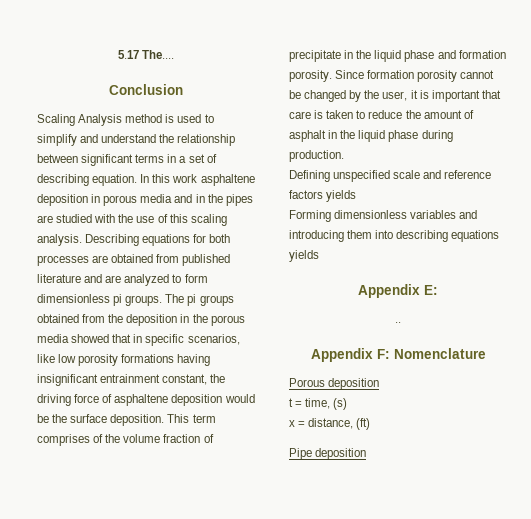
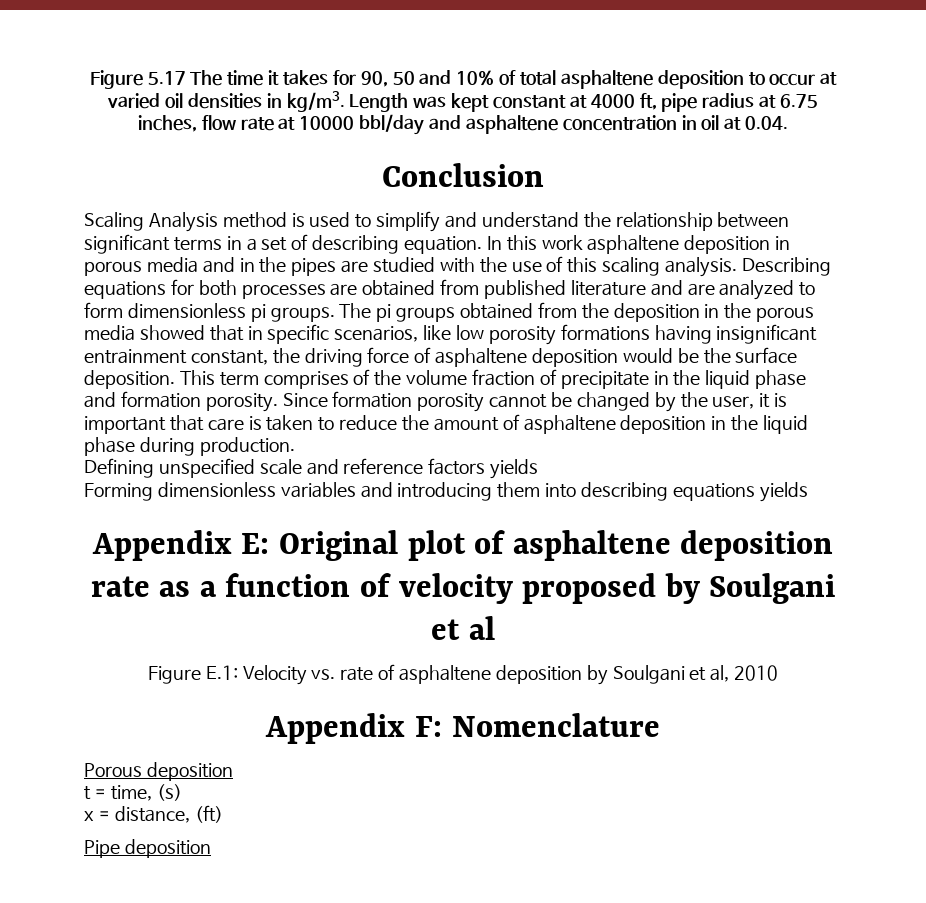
- 5.17 The....
+ Figure 5.17 The time it takes for 90, 50 and 10% of total asphaltene deposition to occur at varied oil densities in kg/m3. Length was kept constant at 4000 ft, pipe radius at 6.75 inches, flow rate at 10000 bbl/day and asphaltene concentration in oil at 0.04.
- Since formation porosity cannot be changed by the user, it is important that care is taken to reduce the amount of asphalt in the liquid phase during production.
+ Since formation porosity cannot be changed by the user, it is important that care is taken to reduce the amount of asphaltene deposition in the liquid phase during production.
- Appendix E:
- ..
+ Appendix E: Original plot of asphaltene deposition rate as a function of velocity proposed by Soulgani et al
+ Figure E.1: Velocity vs. rate of asphaltene deposition by Soulgani et al, 2010

